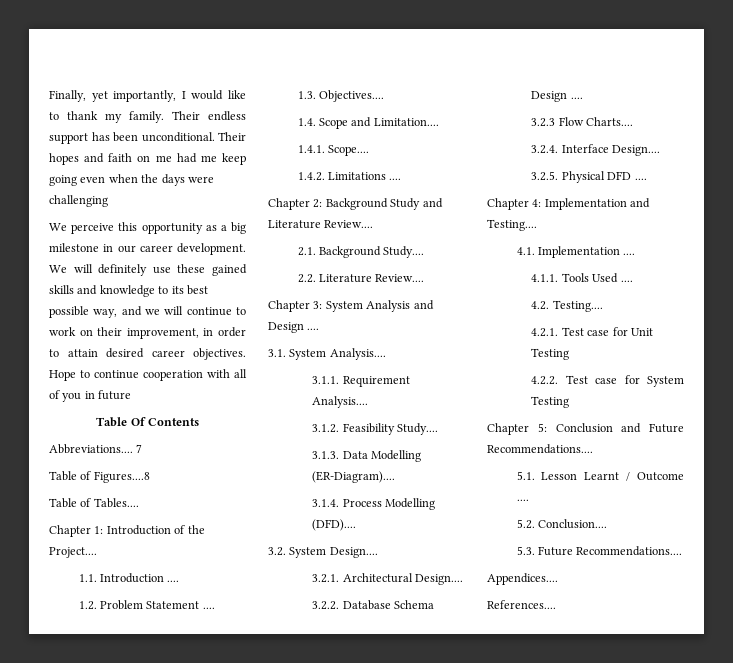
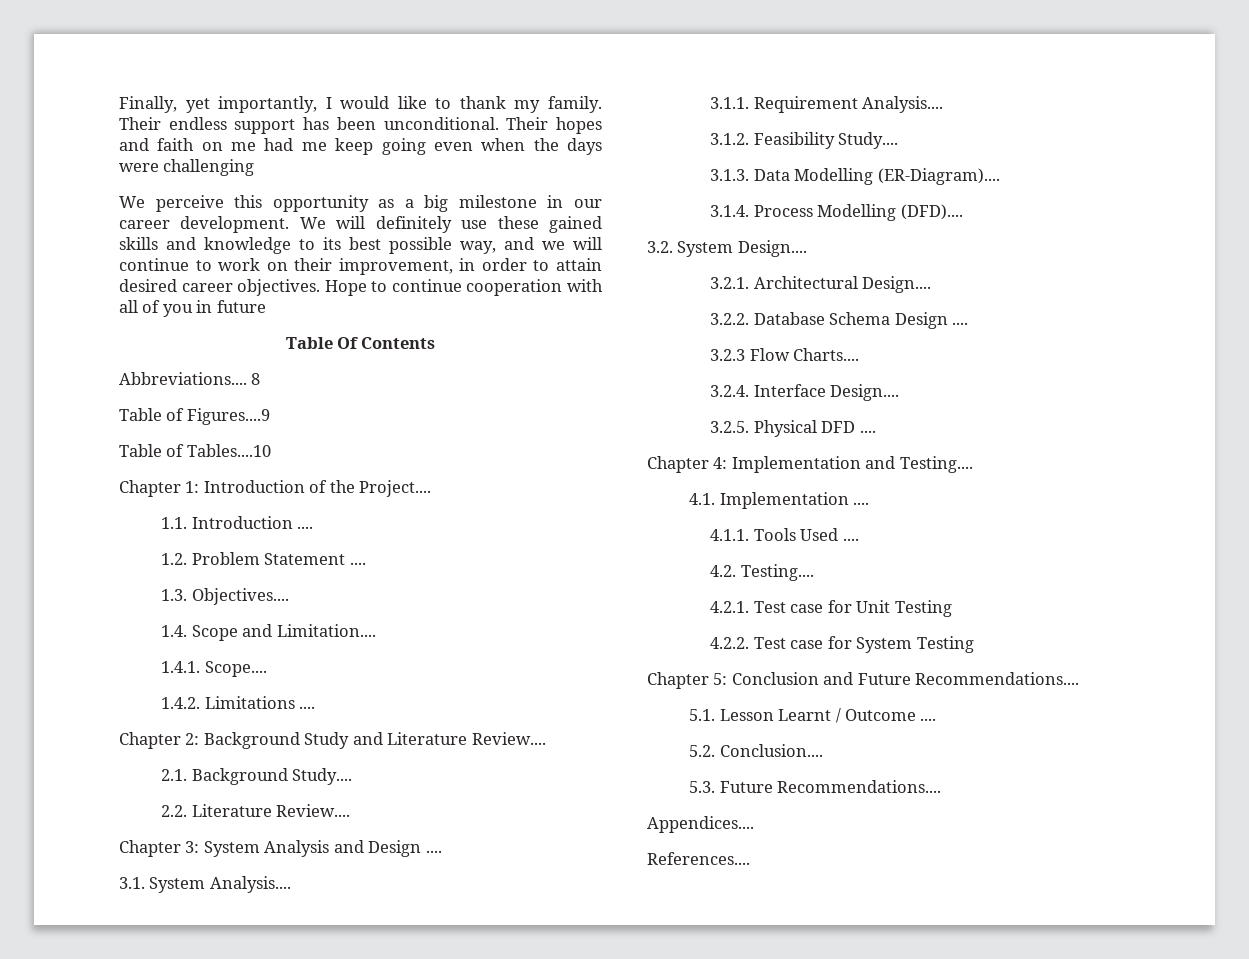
- 7
- Table of Figures....8
- Table of Tables....
+ 8
+ Table of Figures....9
+ Table of Tables....10

